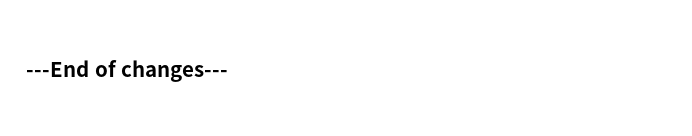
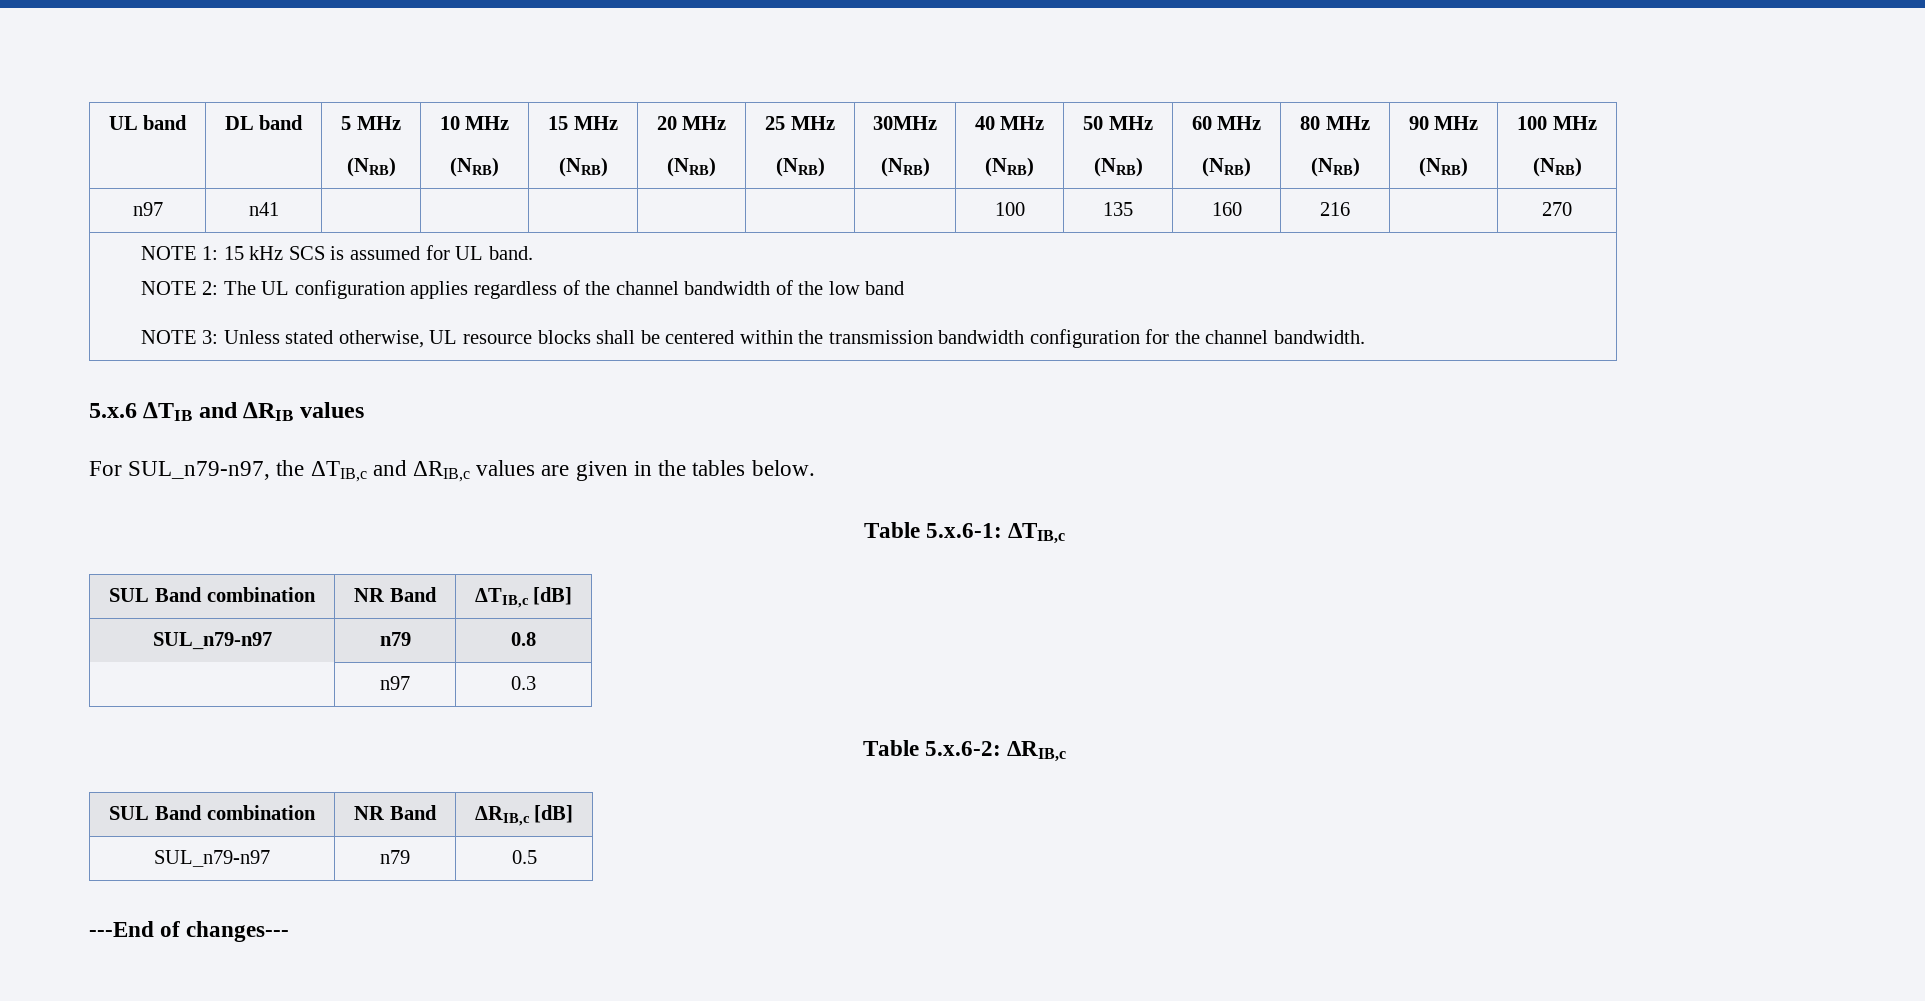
+ UL band | DL band | 5 MHz
+ (NRB) | 10 MHz
+ (NRB) | 15 MHz
+ (NRB) | 20 MHz
+ (NRB) | 25 MHz
+ (NRB) | 30MHz
+ (NRB) | 40 MHz
+ (NRB) | 50 MHz
+ (NRB) | 60 MHz
+ (NRB) | 80 MHz
+ (NRB) | 90 MHz
+ (NRB) | 100 MHz
+ (NRB)
+ n97 | n41 | | | | | | | 100 | 135 | 160 | 216 | | 270
+ NOTE 1: 15 kHz SCS is assumed for UL band.
+ NOTE 2: The UL configuration applies regardless of the channel bandwidth of the low band
+ NOTE 3: Unless stated otherwise, UL resource blocks shall be centered within the transmission bandwidth configuration for the channel bandwidth.
+ 5.x.6 ∆TIB and ∆RIB values
+ For SUL_n79-n97, the ΔTIB,c and ΔRIB,c values are given in the tables below.
+ Table 5.x.6-1: ΔTIB,c
+ SUL Band combination | NR Band | ΔTIB,c [dB]
+ SUL_n79-n97 | n79 | 0.8
+ | n97 | 0.3
+ Table 5.x.6-2: ΔRIB,c
+ SUL Band combination | NR Band | ΔRIB,c [dB]
+ SUL_n79-n97 | n79 | 0.5

